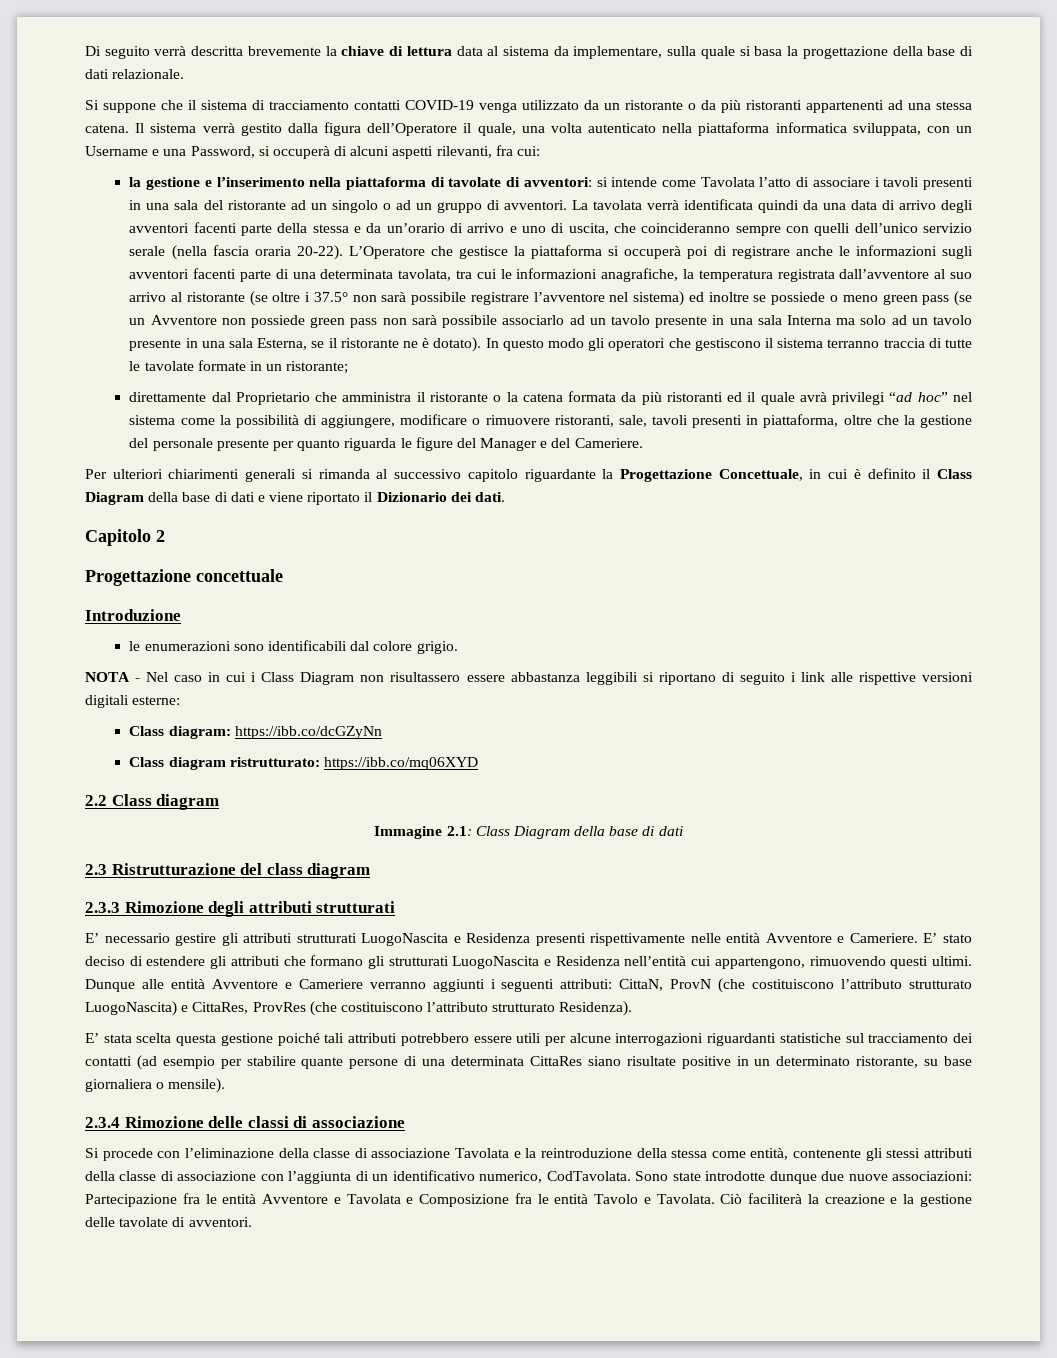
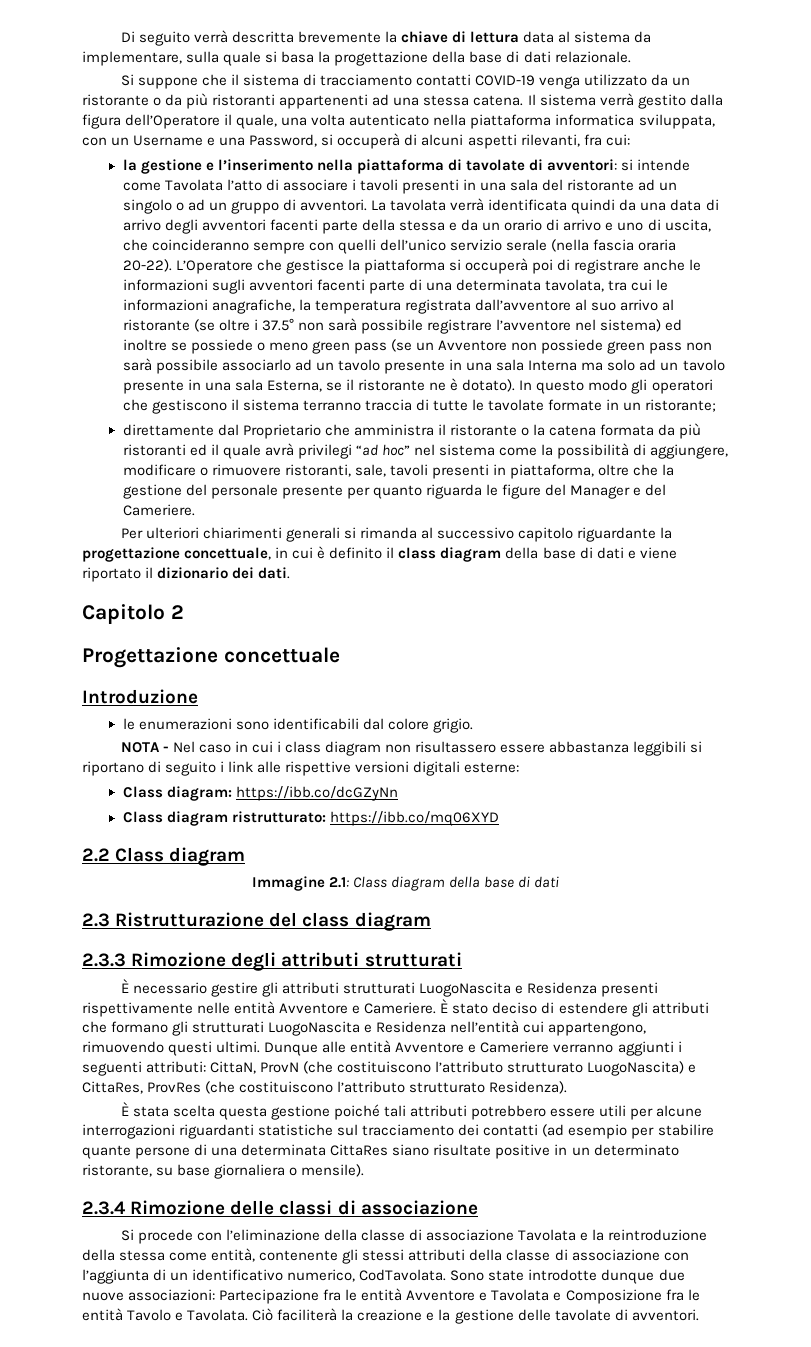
- La tavolata verrà identificata quindi da una data di arrivo degli avventori facenti parte della stessa e da un’orario di arrivo e uno di uscita, che coincideranno sempre con quelli dell’unico servizio serale (nella fascia oraria 20-22).
+ La tavolata verrà identificata quindi da una data di arrivo degli avventori facenti parte della stessa e da un orario di arrivo e uno di uscita, che coincideranno sempre con quelli dell’unico servizio serale (nella fascia oraria 20-22).
- Per ulteriori chiarimenti generali si rimanda al successivo capitolo riguardante la Progettazione Concettuale, in cui è definito il Class Diagram della base di dati e viene riportato il Dizionario dei dati.
+ Per ulteriori chiarimenti generali si rimanda al successivo capitolo riguardante la progettazione concettuale, in cui è definito il class diagram della base di dati e viene riportato il dizionario dei dati.
- NOTA - Nel caso in cui i Class Diagram non risultassero essere abbastanza leggibili si riportano di seguito i link alle rispettive versioni digitali esterne:
+ NOTA - Nel caso in cui i class diagram non risultassero essere abbastanza leggibili si riportano di seguito i link alle rispettive versioni digitali esterne:
- Immagine 2.1: Class Diagram della base di dati
+ Immagine 2.1: Class diagram della base di dati
- E’ necessario gestire gli attributi strutturati LuogoNascita e Residenza presenti rispettivamente nelle entità Avventore e Cameriere.
+ È necessario gestire gli attributi strutturati LuogoNascita e Residenza presenti rispettivamente nelle entità Avventore e Cameriere.
- E’ stato deciso di estendere gli attributi che formano gli strutturati LuogoNascita e Residenza nell’entità cui appartengono, rimuovendo questi ultimi.
+ È stato deciso di estendere gli attributi che formano gli strutturati LuogoNascita e Residenza nell’entità cui appartengono, rimuovendo questi ultimi.
- E’ stata scelta questa gestione poiché tali attributi potrebbero essere utili per alcune interrogazioni riguardanti statistiche sul tracciamento dei contatti (ad esempio per stabilire quante persone di una determinata CittaRes siano risultate positive in un determinato ristorante, su base giornaliera o mensile).
+ È stata scelta questa gestione poiché tali attributi potrebbero essere utili per alcune interrogazioni riguardanti statistiche sul tracciamento dei contatti (ad esempio per stabilire quante persone di una determinata CittaRes siano risultate positive in un determinato ristorante, su base giornaliera o mensile).

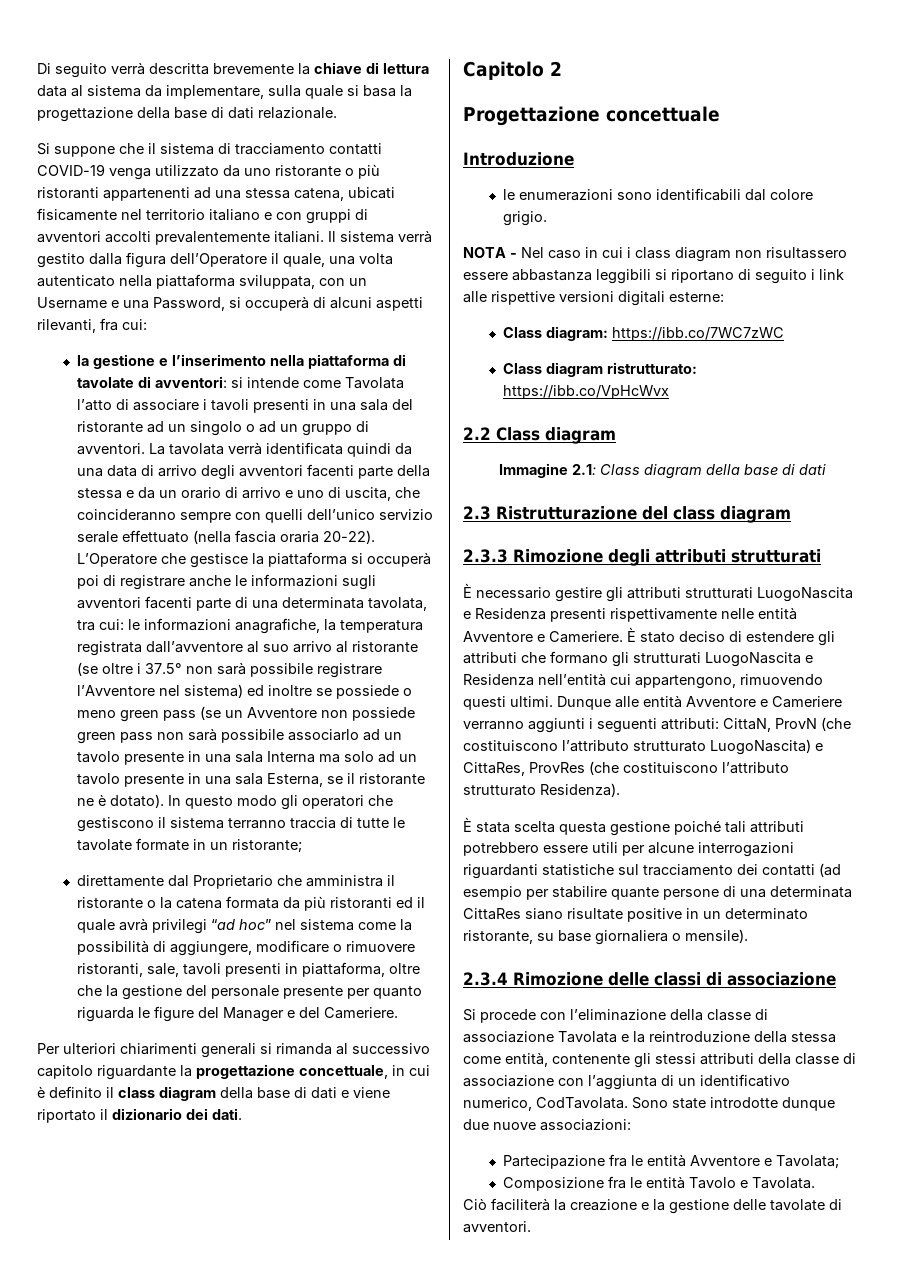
- Si suppone che il sistema di tracciamento contatti COVID-19 venga utilizzato da un ristorante o da più ristoranti appartenenti ad una stessa catena.
+ Si suppone che il sistema di tracciamento contatti COVID-19 venga utilizzato da uno ristorante o più ristoranti appartenenti ad una stessa catena, ubicati fisicamente nel territorio italiano e con gruppi di avventori accolti prevalentemente italiani.
- Il sistema verrà gestito dalla figura dell’Operatore il quale, una volta autenticato nella piattaforma informatica sviluppata, con un Username e una Password, si occuperà di alcuni aspetti rilevanti, fra cui:
+ Il sistema verrà gestito dalla figura dell’Operatore il quale, una volta autenticato nella piattaforma sviluppata, con un Username e una Password, si occuperà di alcuni aspetti rilevanti, fra cui:
- La tavolata verrà identificata quindi da una data di arrivo degli avventori facenti parte della stessa e da un orario di arrivo e uno di uscita, che coincideranno sempre con quelli dell’unico servizio serale (nella fascia oraria 20-22).
+ La tavolata verrà identificata quindi da una data di arrivo degli avventori facenti parte della stessa e da un orario di arrivo e uno di uscita, che coincideranno sempre con quelli dell’unico servizio serale effettuato (nella fascia oraria 20-22).
- L’Operatore che gestisce la piattaforma si occuperà poi di registrare anche le informazioni sugli avventori facenti parte di una determinata tavolata, tra cui le informazioni anagrafiche, la temperatura registrata dall’avventore al suo arrivo al ristorante (se oltre i 37.5° non sarà possibile registrare l’avventore nel sistema) ed inoltre se possiede o meno green pass (se un Avventore non possiede green pass non sarà possibile associarlo ad un tavolo presente in una sala Interna ma solo ad un tavolo presente in una sala Esterna, se il ristorante ne è dotato).
+ L’Operatore che gestisce la piattaforma si occuperà poi di registrare anche le informazioni sugli avventori facenti parte di una determinata tavolata, tra cui: le informazioni anagrafiche, la temperatura registrata dall’avventore al suo arrivo al ristorante (se oltre i 37.5° non sarà possibile registrare l’Avventore nel sistema) ed inoltre se possiede o meno green pass (se un Avventore non possiede green pass non sarà possibile associarlo ad un tavolo presente in una sala Interna ma solo ad un tavolo presente in una sala Esterna, se il ristorante ne è dotato).
- Class diagram: https://ibb.co/dcGZyNn
+ Class diagram: https://ibb.co/7WC7zWC
- Class diagram ristrutturato: https://ibb.co/mq06XYD
+ Class diagram ristrutturato: https://ibb.co/VpHcWvx
- Sono state introdotte dunque due nuove associazioni: Partecipazione fra le entità Avventore e Tavolata e Composizione fra le entità Tavolo e Tavolata. Ciò faciliterà la creazione e la gestione delle tavolate di avventori.
+ Sono state introdotte dunque due nuove associazioni:
+ Partecipazione fra le entità Avventore e Tavolata;
+ Composizione fra le entità Tavolo e Tavolata.
+ Ciò faciliterà la creazione e la gestione delle tavolate di avventori.

